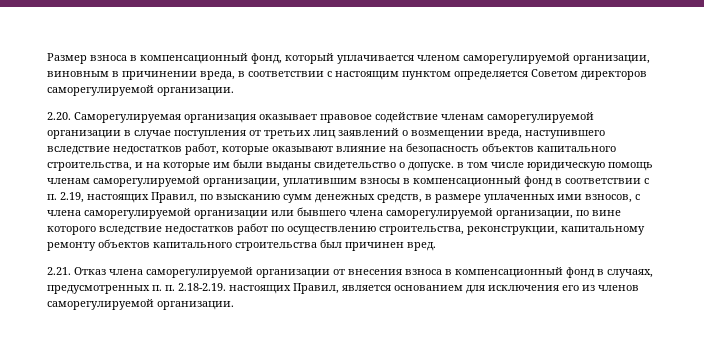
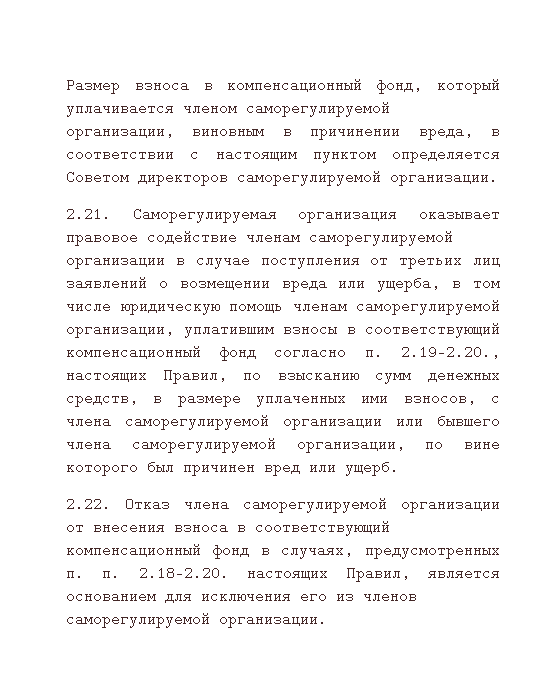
- 2.20. Саморегулируемая организация оказывает правовое содействие членам саморегулируемой организации в случае поступления от третьих лиц заявлений о возмещении вреда, наступившего вследствие недостатков работ, которые оказывают влияние на безопасность объектов капитального строительства, и на которые им были выданы свидетельство о допуске. в том числе юридическую помощь членам саморегулируемой организации, уплатившим взносы в компенсационный фонд в соответствии с п. 2.19, настоящих Правил, по взысканию сумм денежных средств, в размере уплаченных ими взносов, с члена саморегулируемой организации или бывшего члена саморегулируемой организации, по вине которого вследствие недостатков работ по осуществлению строительства, реконструкции, капитальному ремонту объектов капитального строительства был причинен вред.
- 2.21. Отказ члена саморегулируемой организации от внесения взноса в компенсационный фонд в случаях, предусмотренных п. п. 2.18-2.19. настоящих Правил, является основанием для исключения его из членов саморегулируемой организации.
+ 2.21. Саморегулируемая организация оказывает правовое содействие членам саморегулируемой организации в случае поступления от третьих лиц заявлений о возмещении вреда или ущерба, в том числе юридическую помощь членам саморегулируемой организации, уплатившим взносы в соответствующий компенсационный фонд согласно п. 2.19-2.20., настоящих Правил, по взысканию сумм денежных средств, в размере уплаченных ими взносов, с члена саморегулируемой организации или бывшего члена саморегулируемой организации, по вине которого был причинен вред или ущерб.
+ 2.22. Отказ члена саморегулируемой организации от внесения взноса в соответствующий компенсационный фонд в случаях, предусмотренных п. п. 2.18-2.20. настоящих Правил, является основанием для исключения его из членов саморегулируемой организации.

